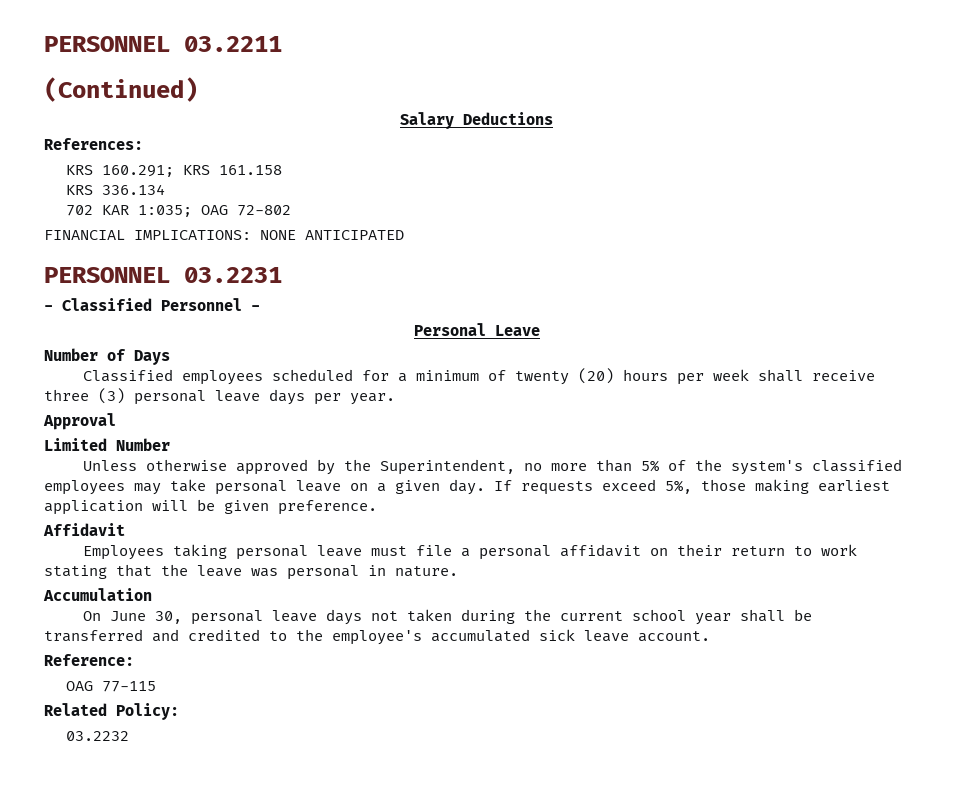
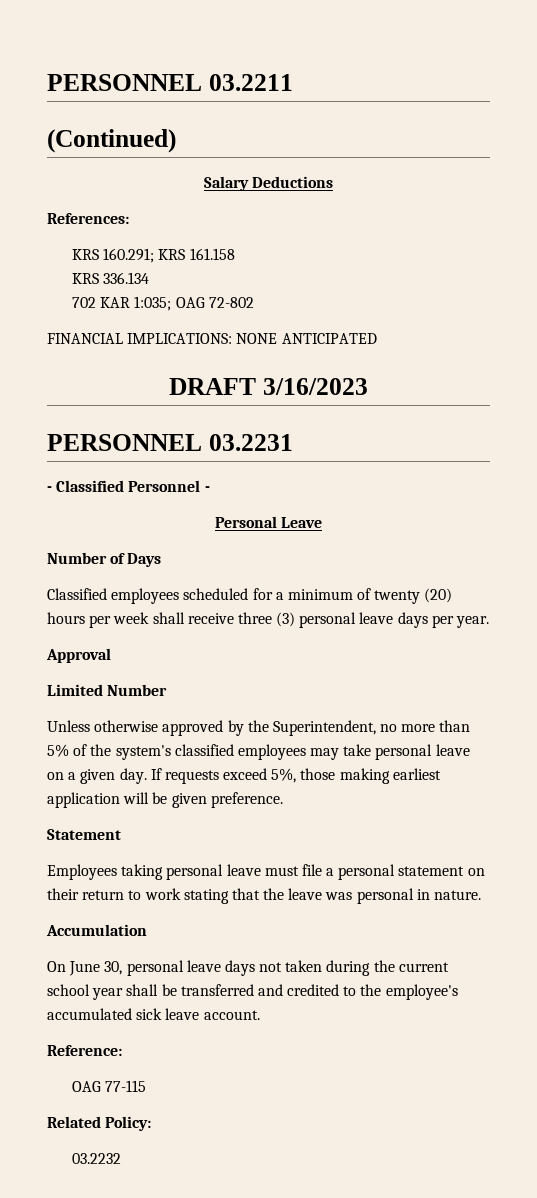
+ DRAFT 3/16/2023
- Affidavit
+ Statement
- Employees taking personal leave must file a personal affidavit on their return to work stating that the leave was personal in nature.
+ Employees taking personal leave must file a personal statement on their return to work stating that the leave was personal in nature.

